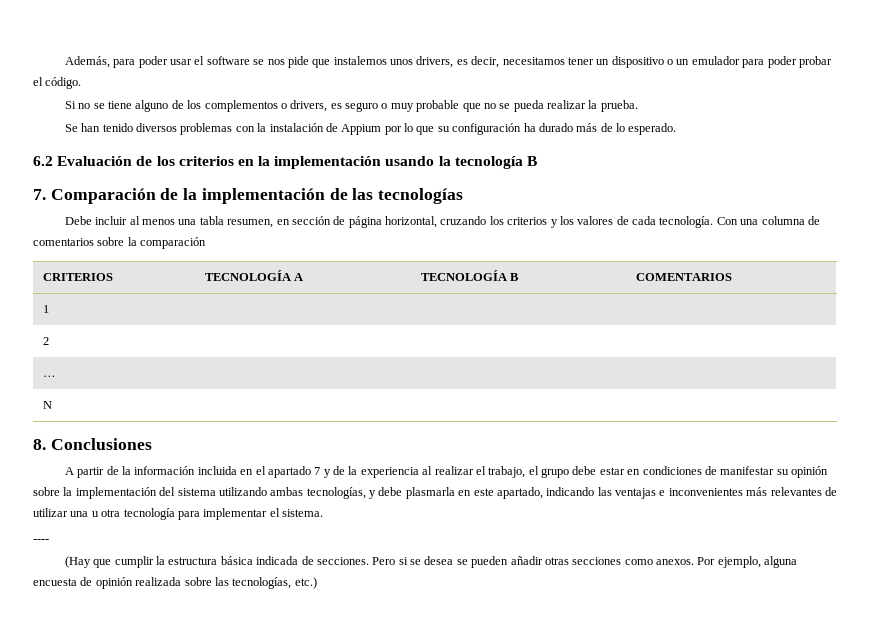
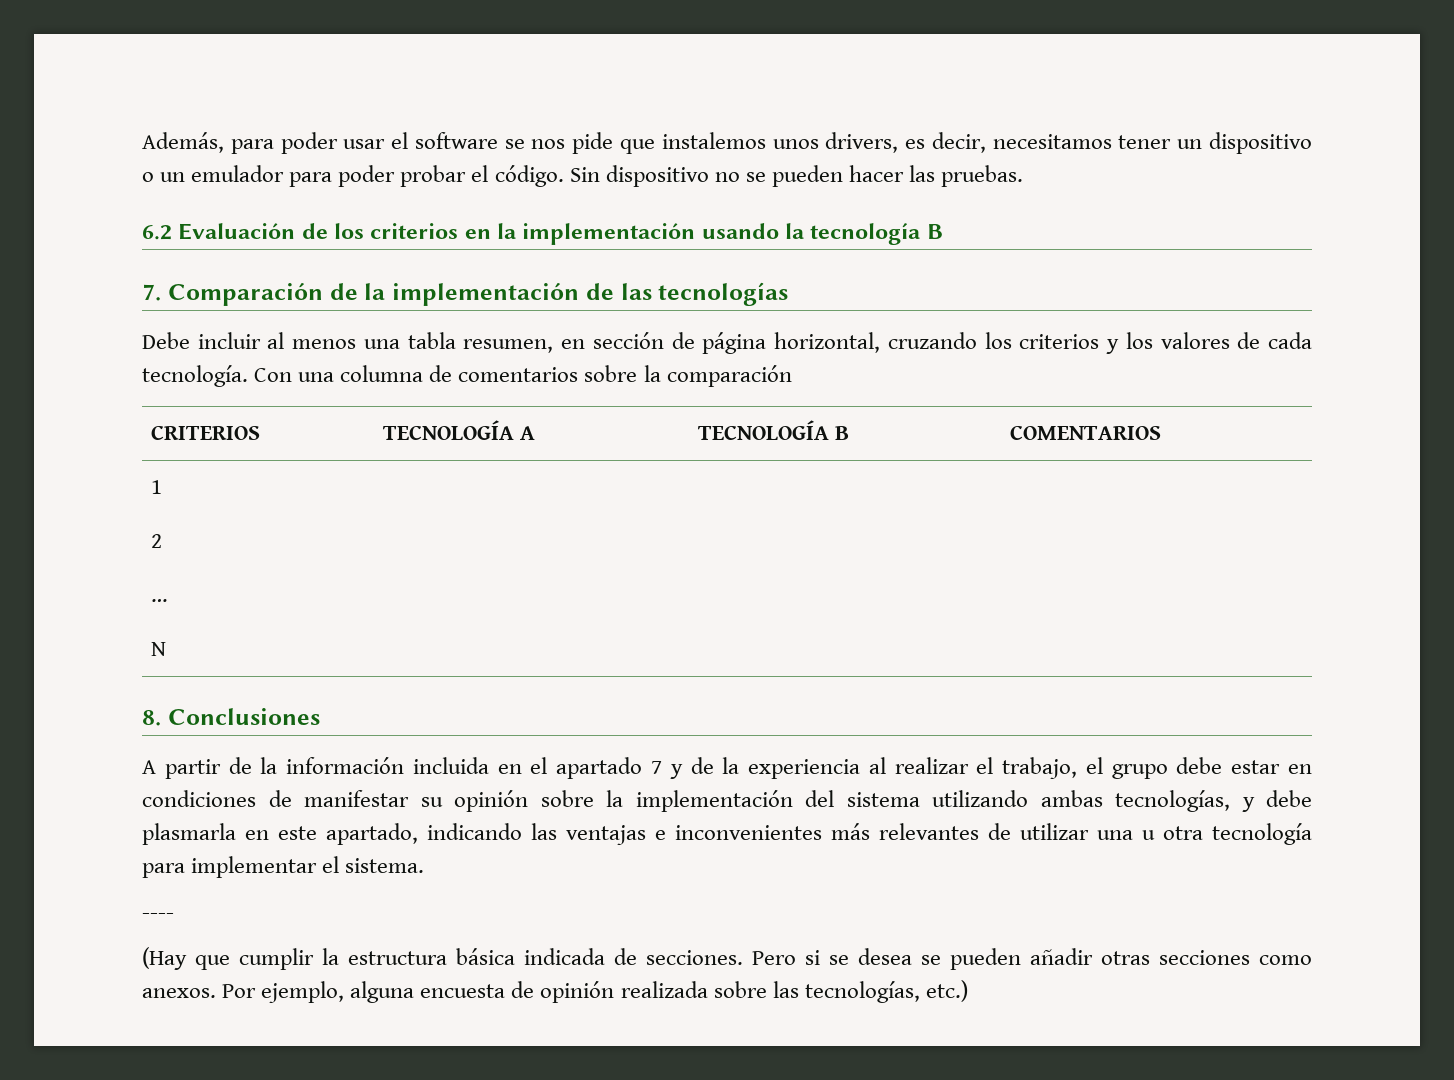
- Además, para poder usar el software se nos pide que instalemos unos drivers, es decir, necesitamos tener un dispositivo o un emulador para poder probar el código.
- Si no se tiene alguno de los complementos o drivers, es seguro o muy probable que no se pueda realizar la prueba.
- Se han tenido diversos problemas con la instalación de Appium por lo que su configuración ha durado más de lo esperado.
+ Además, para poder usar el software se nos pide que instalemos unos drivers, es decir, necesitamos tener un dispositivo o un emulador para poder probar el código. Sin dispositivo no se pueden hacer las pruebas.

